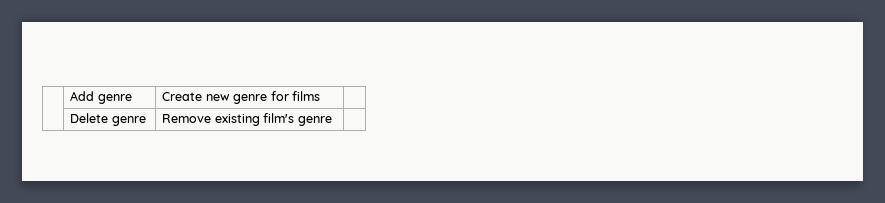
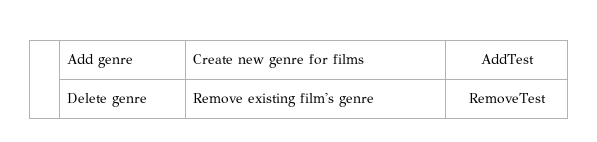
- | Add genre | Create new genre for films |
+ | Add genre | Create new genre for films | AddTest
- | Delete genre | Remove existing film's genre |
+ | Delete genre | Remove existing film's genre | RemoveTest

